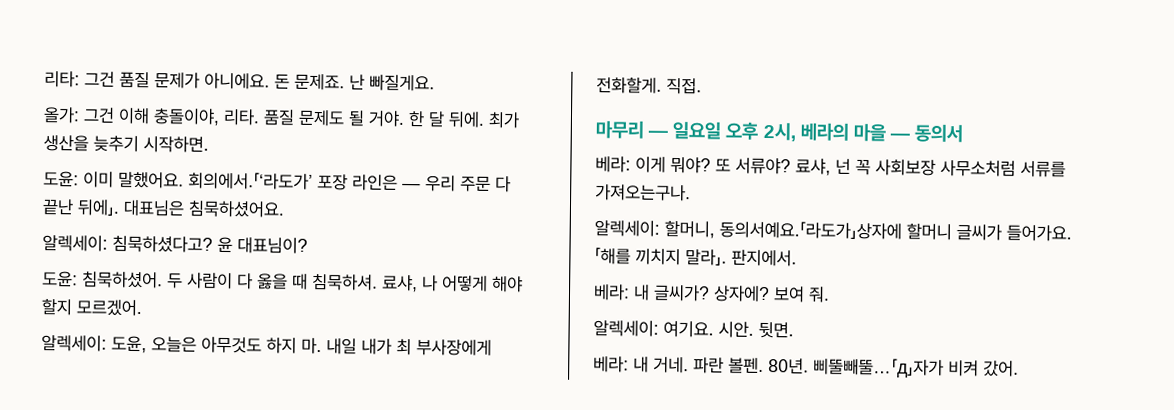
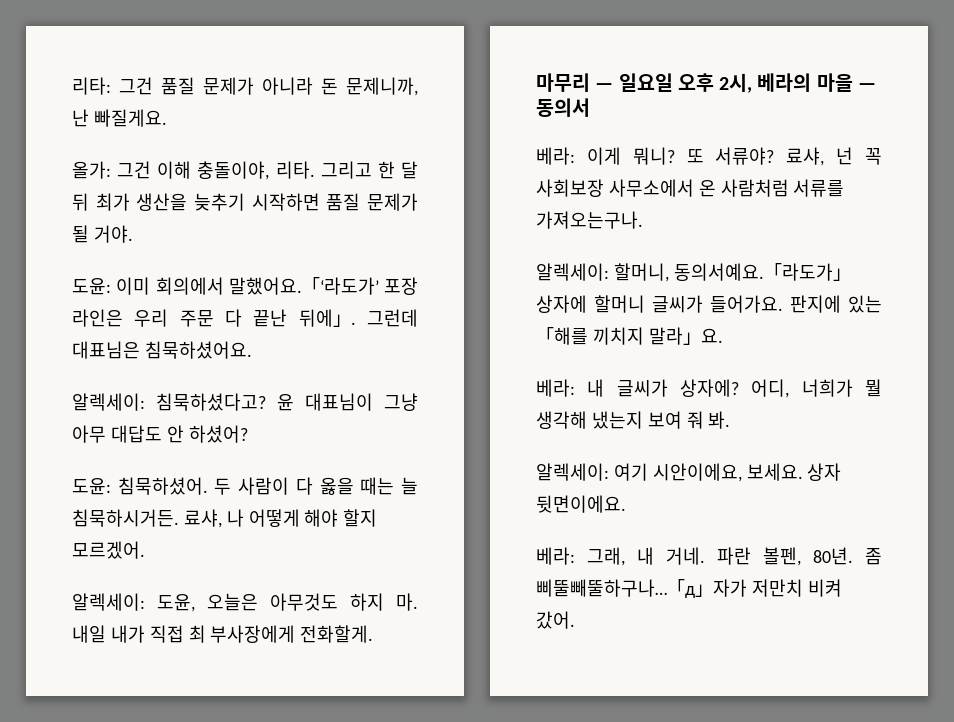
- 리타: 그건 품질 문제가 아니에요. 돈 문제죠. 난 빠질게요.
+ 리타: 그건 품질 문제가 아니라 돈 문제니까, 난 빠질게요.
- 품질 문제도 될 거야. 한 달 뒤에. 최가 생산을 늦추기 시작하면.
+ 그리고 한 달 뒤 최가 생산을 늦추기 시작하면 품질 문제가 될 거야.
- 도윤: 이미 말했어요. 회의에서.
+ 도윤: 이미 회의에서 말했어요.
- 「‘라도가’ 포장 라인은 — 우리 주문 다 끝난 뒤에」.
+ 「‘라도가’ 포장 라인은 우리 주문 다 끝난 뒤에」.
- 대표님은 침묵하셨어요.
+ 그런데 대표님은 침묵하셨어요.
- 윤 대표님이?
+ 윤 대표님이 그냥 아무 대답도 안 하셨어?
- 두 사람이 다 옳을 때 침묵하셔.
+ 두 사람이 다 옳을 때는 늘 침묵하시거든.
- 내일 내가 최 부사장에게 전화할게. 직접.
+ 내일 내가 직접 최 부사장에게 전화할게.
- 베라: 이게 뭐야?
+ 베라: 이게 뭐니?
- 료샤, 넌 꼭 사회보장 사무소처럼 서류를 가져오는구나.
+ 료샤, 넌 꼭 사회보장 사무소에서 온 사람처럼 서류를 가져오는구나.
- 「해를 끼치지 말라」. 판지에서.
- 베라: 내 글씨가? 상자에? 보여 줘.
- 알렉세이: 여기요. 시안. 뒷면.
- 베라: 내 거네.
+ 판지에 있는「해를 끼치지 말라」요.
+ 베라: 내 글씨가 상자에? 어디, 너희가 뭘 생각해 냈는지 보여 줘 봐.
+ 알렉세이: 여기 시안이에요, 보세요. 상자 뒷면이에요.
+ 베라: 그래, 내 거네.
- 파란 볼펜. 80년. 삐뚤빼뚤…
+ 파란 볼펜, 80년. 좀 삐뚤빼뚤하구나…
- 「д」자가 비켜 갔어.
+ 「д」자가 저만치 비켜 갔어.

